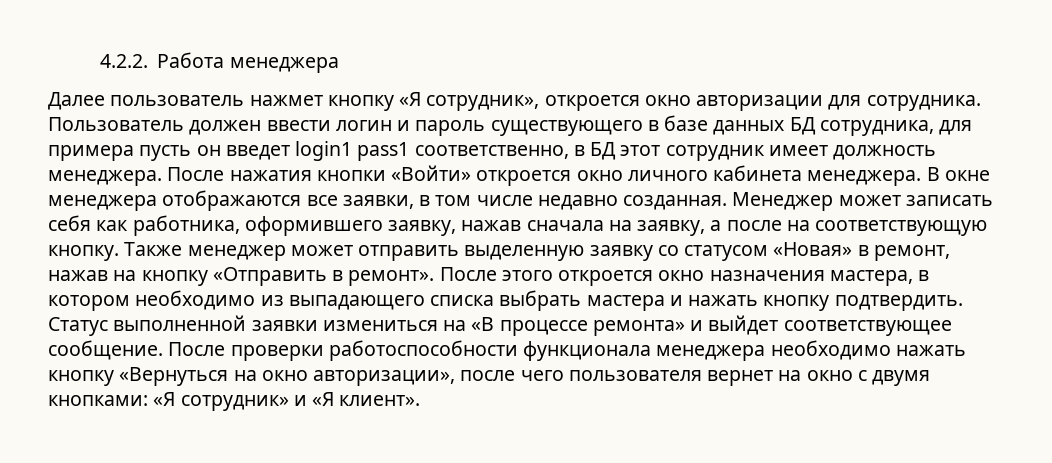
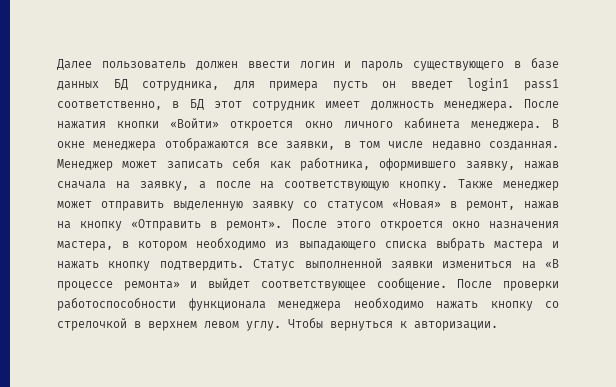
- 4.2.2. Работа менеджера
- Далее пользователь нажмет кнопку «Я сотрудник», откроется окно авторизации для сотрудника. Пользователь должен ввести логин и пароль существующего в базе данных БД сотрудника, для примера пусть он введет login1 pass1 соответственно, в БД этот сотрудник имеет должность менеджера.
+ Далее пользователь должен ввести логин и пароль существующего в базе данных БД сотрудника, для примера пусть он введет login1 pass1 соответственно, в БД этот сотрудник имеет должность менеджера.
- После проверки работоспособности функционала менеджера необходимо нажать кнопку «Вернуться на окно авторизации», после чего пользователя вернет на окно с двумя кнопками: «Я сотрудник» и «Я клиент».
+ После проверки работоспособности функционала менеджера необходимо нажать кнопку со стрелочкой в верхнем левом углу. Чтобы вернуться к авторизации.

